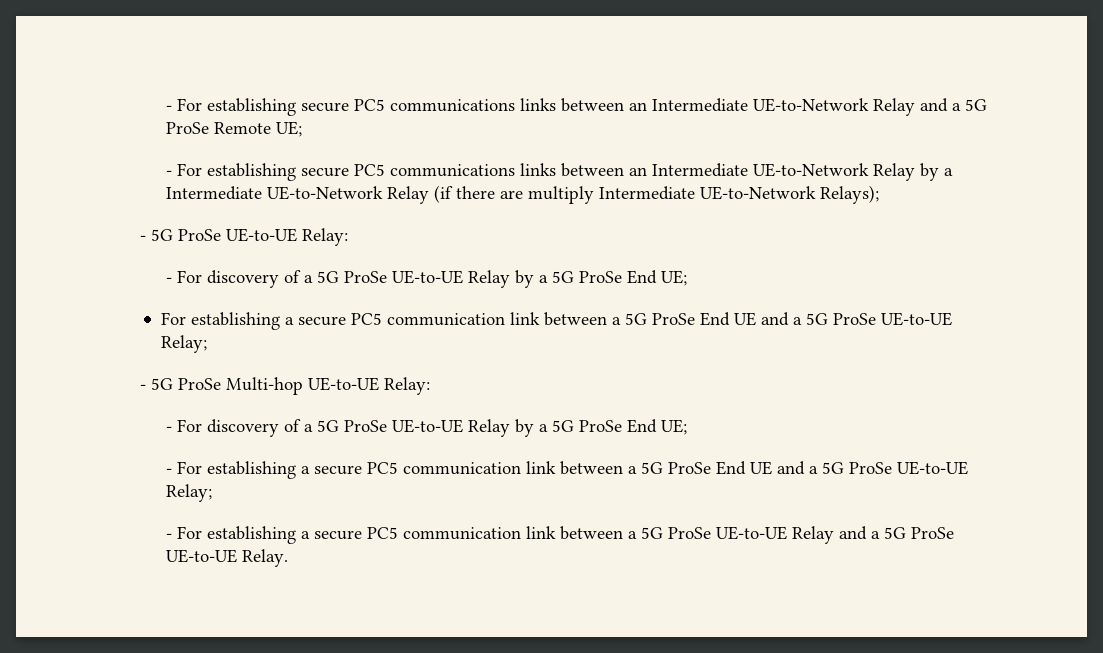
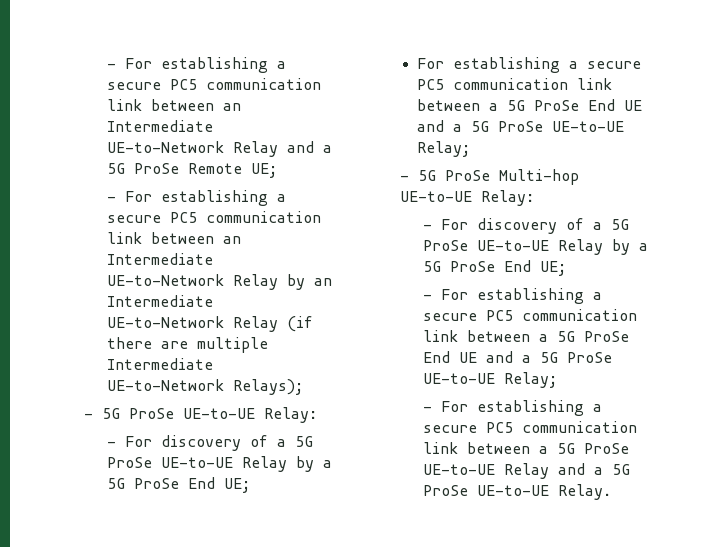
- - For establishing secure PC5 communications links between an Intermediate UE-to-Network Relay and a 5G ProSe Remote UE;
+ - For establishing a secure PC5 communication link between an Intermediate UE-to-Network Relay and a 5G ProSe Remote UE;
- - For establishing secure PC5 communications links between an Intermediate UE-to-Network Relay by a Intermediate UE-to-Network Relay (if there are multiply Intermediate UE-to-Network Relays);
+ - For establishing a secure PC5 communication link between an Intermediate UE-to-Network Relay by an Intermediate UE-to-Network Relay (if there are multiple Intermediate UE-to-Network Relays);

